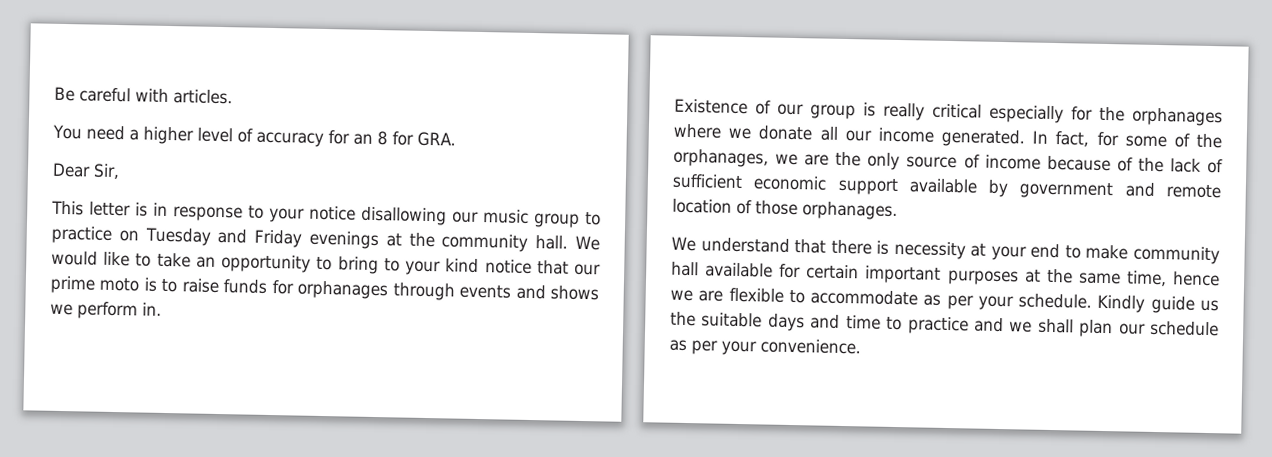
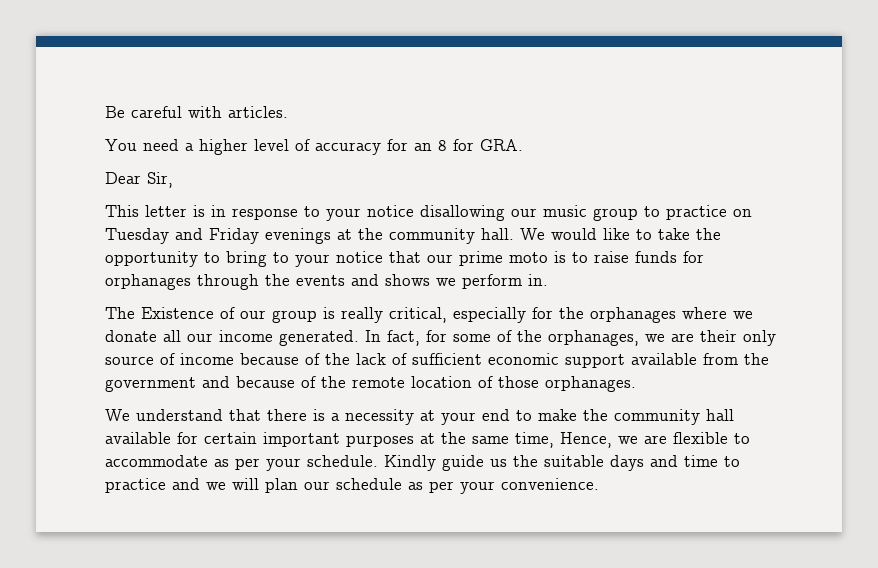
- We would like to take an opportunity to bring to your kind notice that our prime moto is to raise funds for orphanages through events and shows we perform in.
+ We would like to take the opportunity to bring to your notice that our prime moto is to raise funds for orphanages through the events and shows we perform in.
- Existence of our group is really critical especially for the orphanages where we donate all our income generated.
+ The Existence of our group is really critical, especially for the orphanages where we donate all our income generated.
- In fact, for some of the orphanages, we are the only source of income because of the lack of sufficient economic support available by government and remote location of those orphanages.
+ In fact, for some of the orphanages, we are their only source of income because of the lack of sufficient economic support available from the government and because of the remote location of those orphanages.
- We understand that there is necessity at your end to make community hall available for certain important purposes at the same time, hence we are flexible to accommodate as per your schedule.
+ We understand that there is a necessity at your end to make the community hall available for certain important purposes at the same time, Hence, we are flexible to accommodate as per your schedule.
- Kindly guide us the suitable days and time to practice and we shall plan our schedule as per your convenience.
+ Kindly guide us the suitable days and time to practice and we will plan our schedule as per your convenience.

